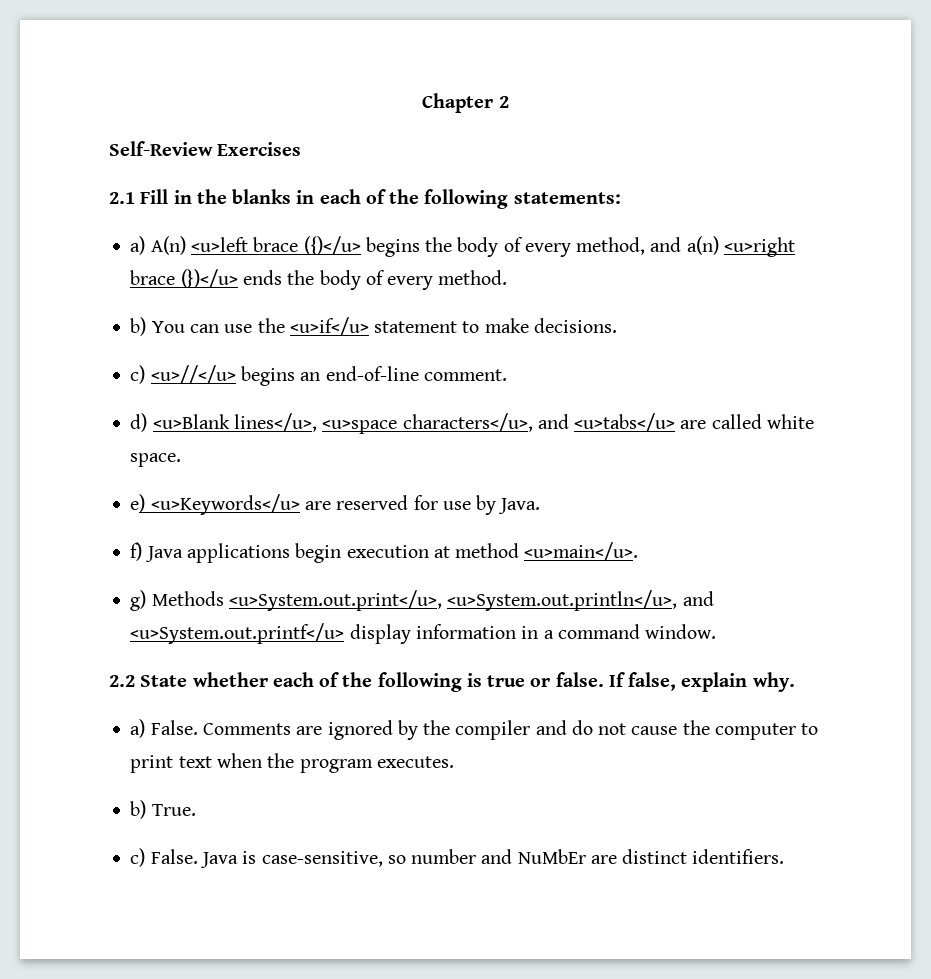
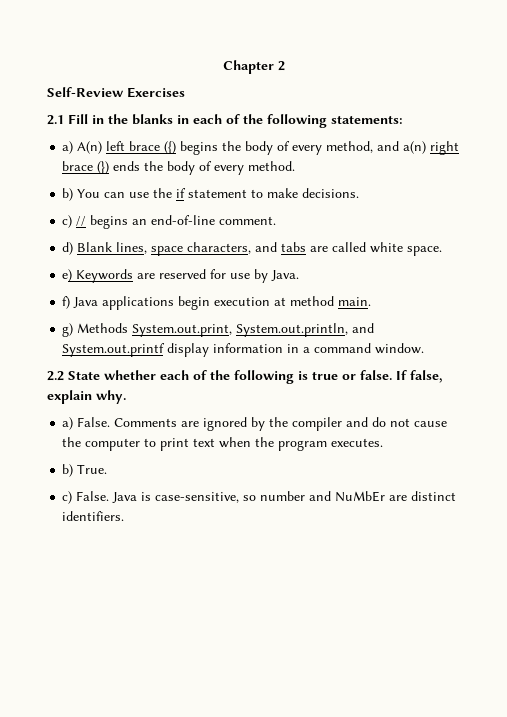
- a) A(n) <u>left brace ({)</u> begins the body of every method, and a(n) <u>right brace (})</u> ends the body of every method.
+ a) A(n) left brace ({) begins the body of every method, and a(n) right brace (}) ends the body of every method.
- b) You can use the <u>if</u> statement to make decisions.
+ b) You can use the if statement to make decisions.
- c) <u>//</u> begins an end-of-line comment.
+ c) // begins an end-of-line comment.
- d) <u>Blank lines</u>, <u>space characters</u>, and <u>tabs</u> are called white space.
+ d) Blank lines, space characters, and tabs are called white space.
- e) <u>Keywords</u> are reserved for use by Java.
+ e) Keywords are reserved for use by Java.
- f) Java applications begin execution at method <u>main</u>.
+ f) Java applications begin execution at method main.
- g) Methods <u>System.out.print</u>, <u>System.out.println</u>, and <u>System.out.printf</u> display information in a command window.
+ g) Methods System.out.print, System.out.println, and System.out.printf display information in a command window.

